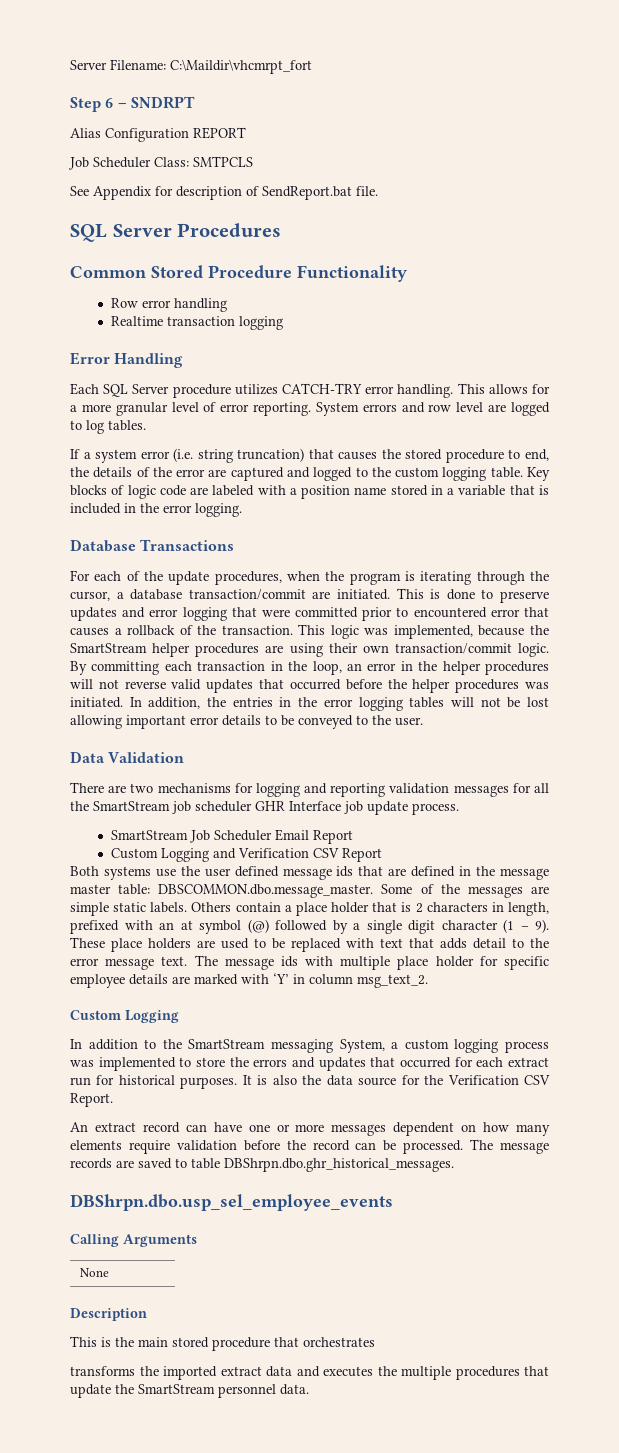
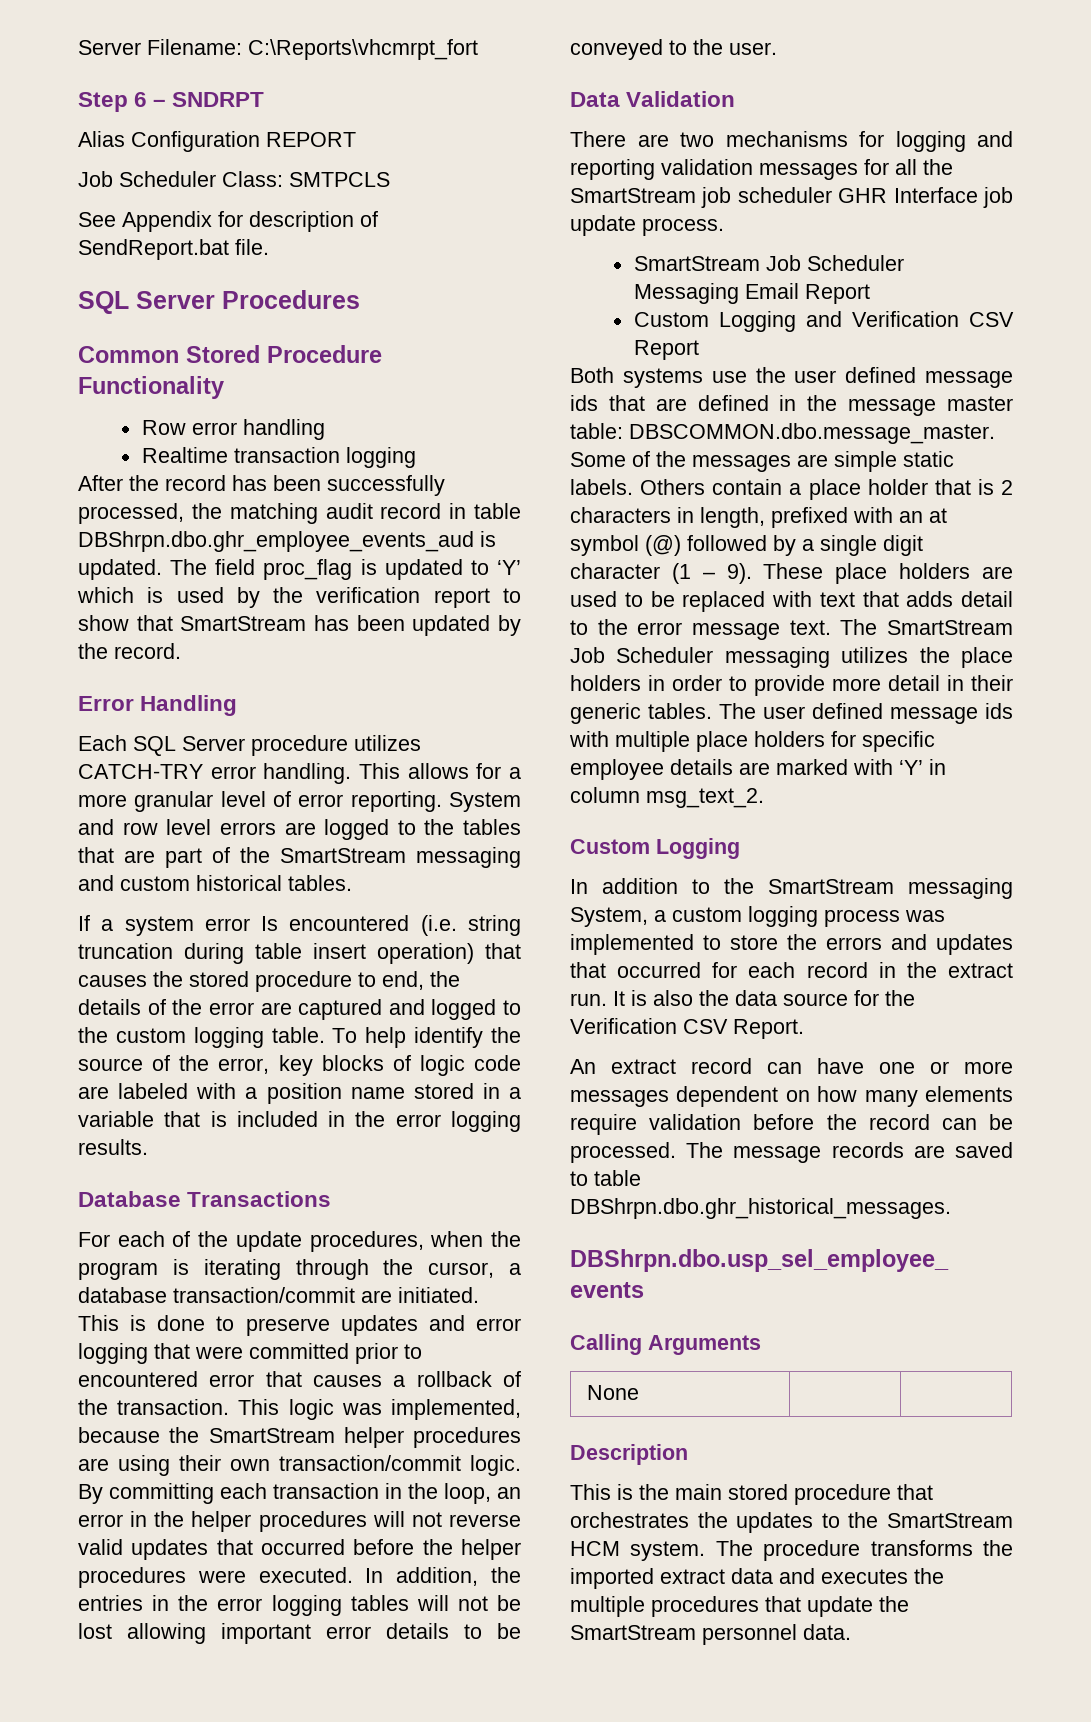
- Server Filename: C:\Maildir\vhcmrpt_fort
+ Server Filename: C:\Reports\vhcmrpt_fort
+ After the record has been successfully processed, the matching audit record in table DBShrpn.dbo.ghr_employee_events_aud is updated. The field proc_flag is updated to ‘Y’ which is used by the verification report to show that SmartStream has been updated by the record.
- System errors and row level are logged to log tables.
+ System and row level errors are logged to the tables that are part of the SmartStream messaging and custom historical tables.
- If a system error (i.e. string truncation) that causes the stored procedure to end, the details of the error are captured and logged to the custom logging table.
+ If a system error Is encountered (i.e. string truncation during table insert operation) that causes the stored procedure to end, the details of the error are captured and logged to the custom logging table.
- Key blocks of logic code are labeled with a position name stored in a variable that is included in the error logging.
+ To help identify the source of the error, key blocks of logic code are labeled with a position name stored in a variable that is included in the error logging results.
- By committing each transaction in the loop, an error in the helper procedures will not reverse valid updates that occurred before the helper procedures was initiated.
+ By committing each transaction in the loop, an error in the helper procedures will not reverse valid updates that occurred before the helper procedures were executed.
- SmartStream Job Scheduler Email Report
+ SmartStream Job Scheduler Messaging Email Report
- The message ids with multiple place holder for specific employee details are marked with ‘Y’ in column msg_text_2.
+ The SmartStream Job Scheduler messaging utilizes the place holders in order to provide more detail in their generic tables. The user defined message ids with multiple place holders for specific employee details are marked with ‘Y’ in column msg_text_2.
- In addition to the SmartStream messaging System, a custom logging process was implemented to store the errors and updates that occurred for each extract run for historical purposes.
+ In addition to the SmartStream messaging System, a custom logging process was implemented to store the errors and updates that occurred for each record in the extract run.
- This is the main stored procedure that orchestrates
- transforms the imported extract data and executes the multiple procedures that update the SmartStream personnel data.
+ This is the main stored procedure that orchestrates the updates to the SmartStream HCM system. The procedure transforms the imported extract data and executes the multiple procedures that update the SmartStream personnel data.

